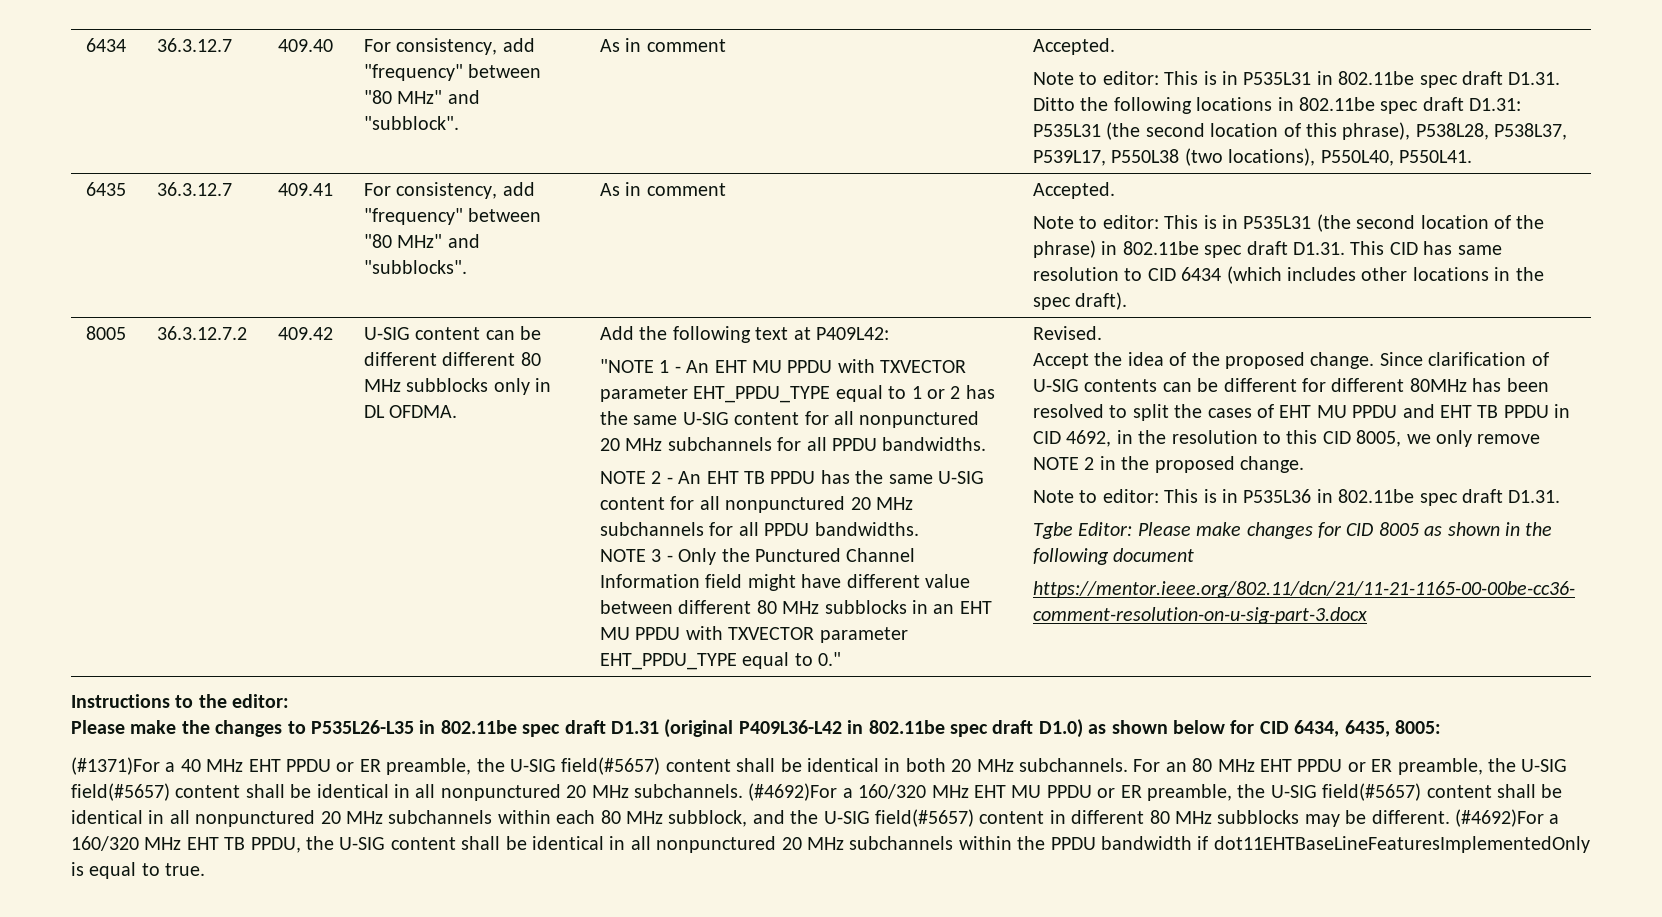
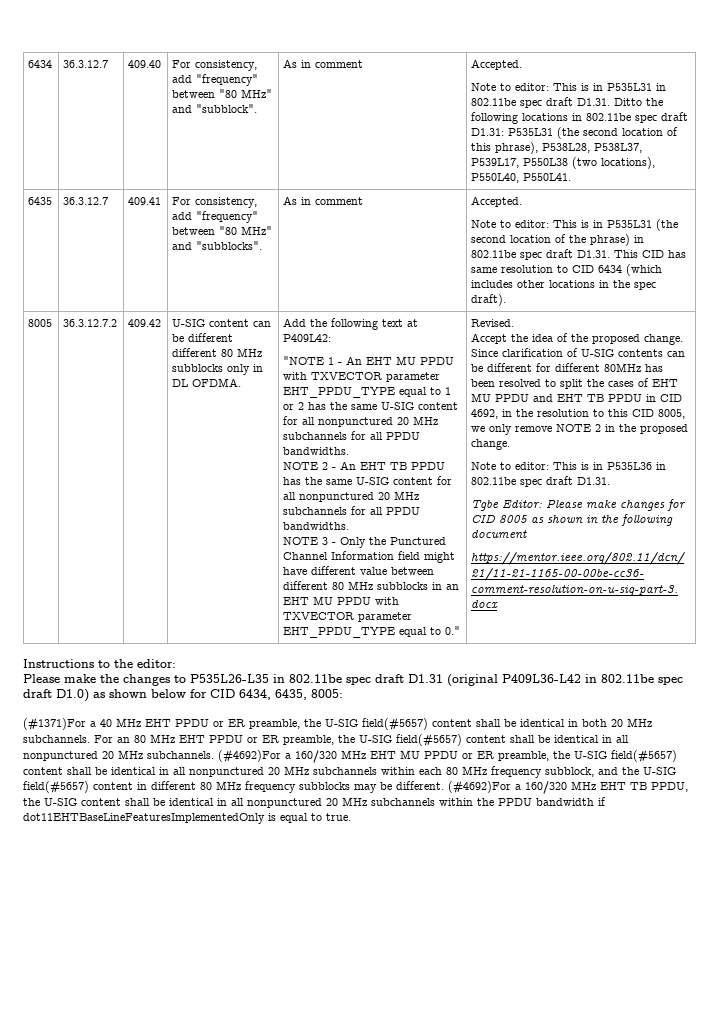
- (#4692)For a 160/320 MHz EHT MU PPDU or ER preamble, the U-SIG field(#5657) content shall be identical in all nonpunctured 20 MHz subchannels within each 80 MHz subblock, and the U-SIG field(#5657) content in different 80 MHz subblocks may be different.
+ (#4692)For a 160/320 MHz EHT MU PPDU or ER preamble, the U-SIG field(#5657) content shall be identical in all nonpunctured 20 MHz subchannels within each 80 MHz frequency subblock, and the U-SIG field(#5657) content in different 80 MHz frequency subblocks may be different.

